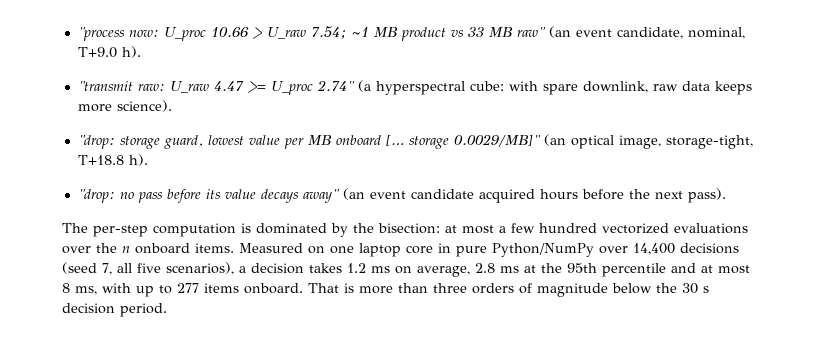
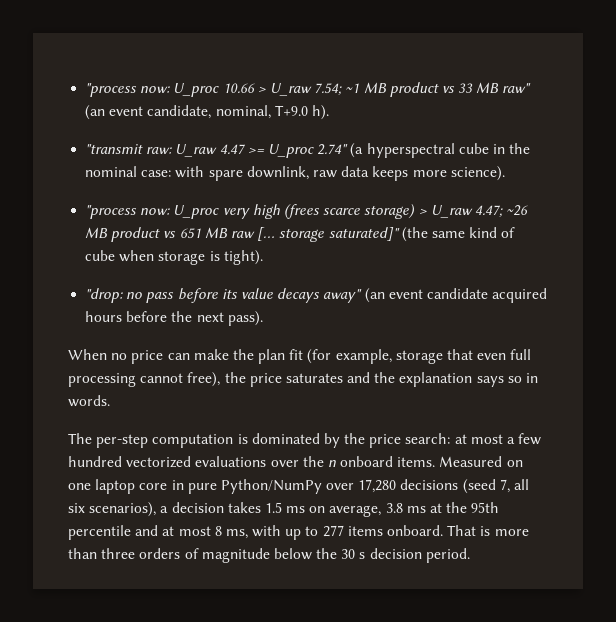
- "transmit raw: U_raw 4.47 >= U_proc 2.74" (a hyperspectral cube: with spare downlink, raw data keeps more science).
+ "transmit raw: U_raw 4.47 >= U_proc 2.74" (a hyperspectral cube in the nominal case: with spare downlink, raw data keeps more science).
- "drop: storage guard, lowest value per MB onboard [… storage 0.0029/MB]" (an optical image, storage-tight, T+18.8 h).
+ "process now: U_proc very high (frees scarce storage) > U_raw 4.47; ~26 MB product vs 651 MB raw [… storage saturated]" (the same kind of cube when storage is tight).
+ When no price can make the plan fit (for example, storage that even full processing cannot free), the price saturates and the explanation says so in words.
- The per-step computation is dominated by the bisection: at most a few hundred vectorized evaluations over the n onboard items.
+ The per-step computation is dominated by the price search: at most a few hundred vectorized evaluations over the n onboard items.
- Measured on one laptop core in pure Python/NumPy over 14,400 decisions (seed 7, all five scenarios), a decision takes 1.2 ms on average, 2.8 ms at the 95th percentile and at most 8 ms, with up to 277 items onboard.
+ Measured on one laptop core in pure Python/NumPy over 17,280 decisions (seed 7, all six scenarios), a decision takes 1.5 ms on average, 3.8 ms at the 95th percentile and at most 8 ms, with up to 277 items onboard.

